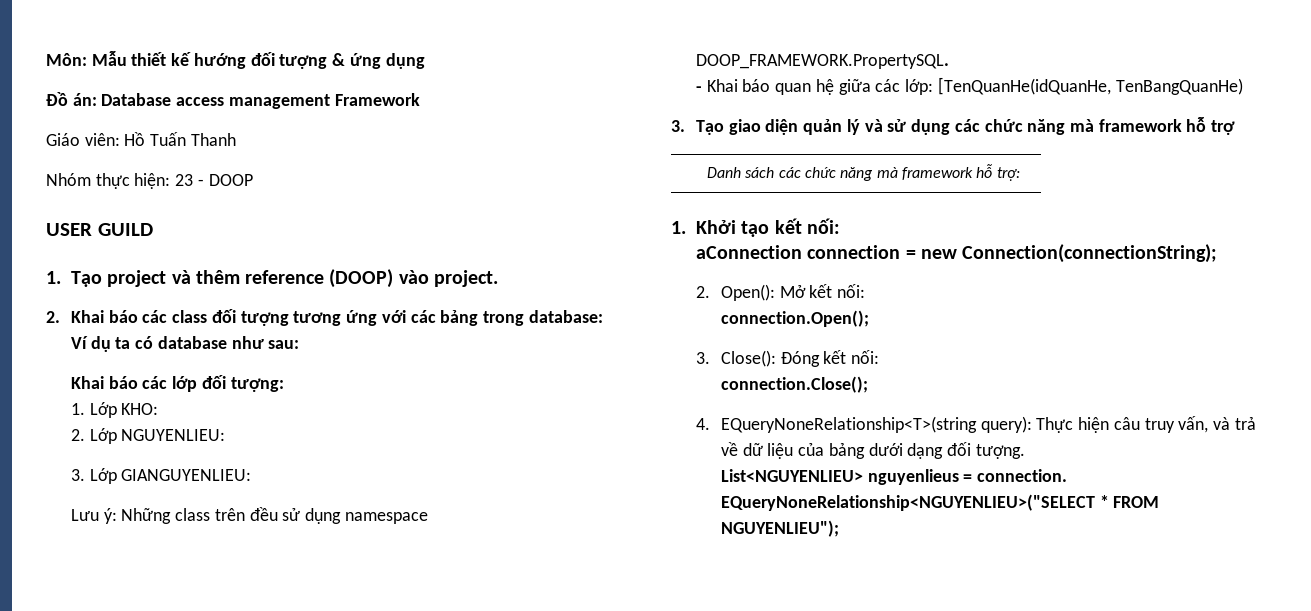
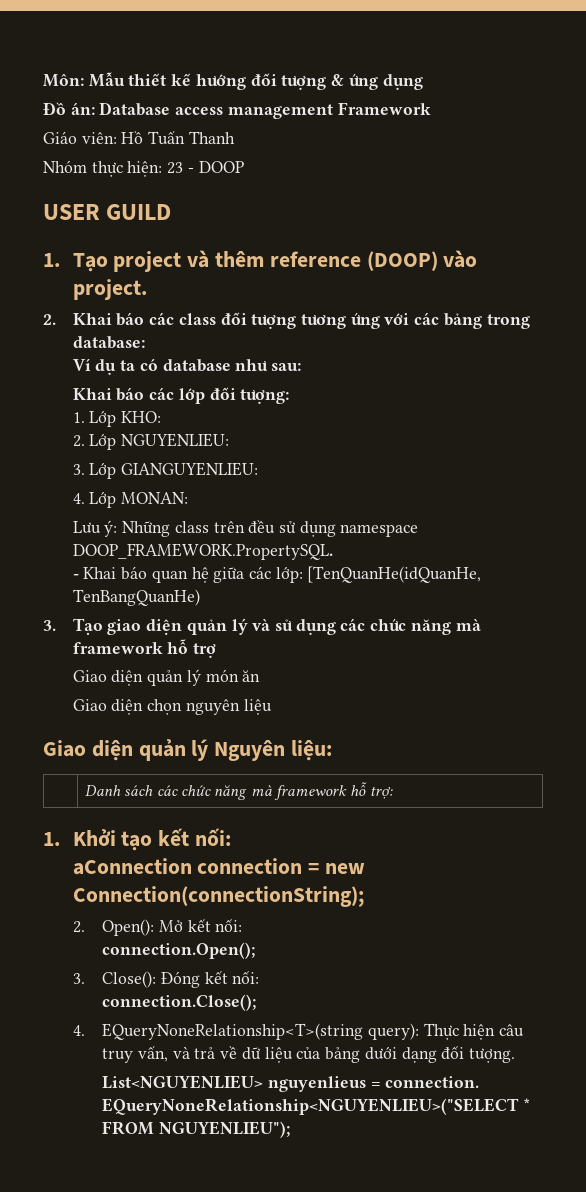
+ 4. Lớp MONAN:
+ Giao diện quản lý món ăn
+ Giao diện chọn nguyên liệu
+ Giao diện quản lý Nguyên liệu:

